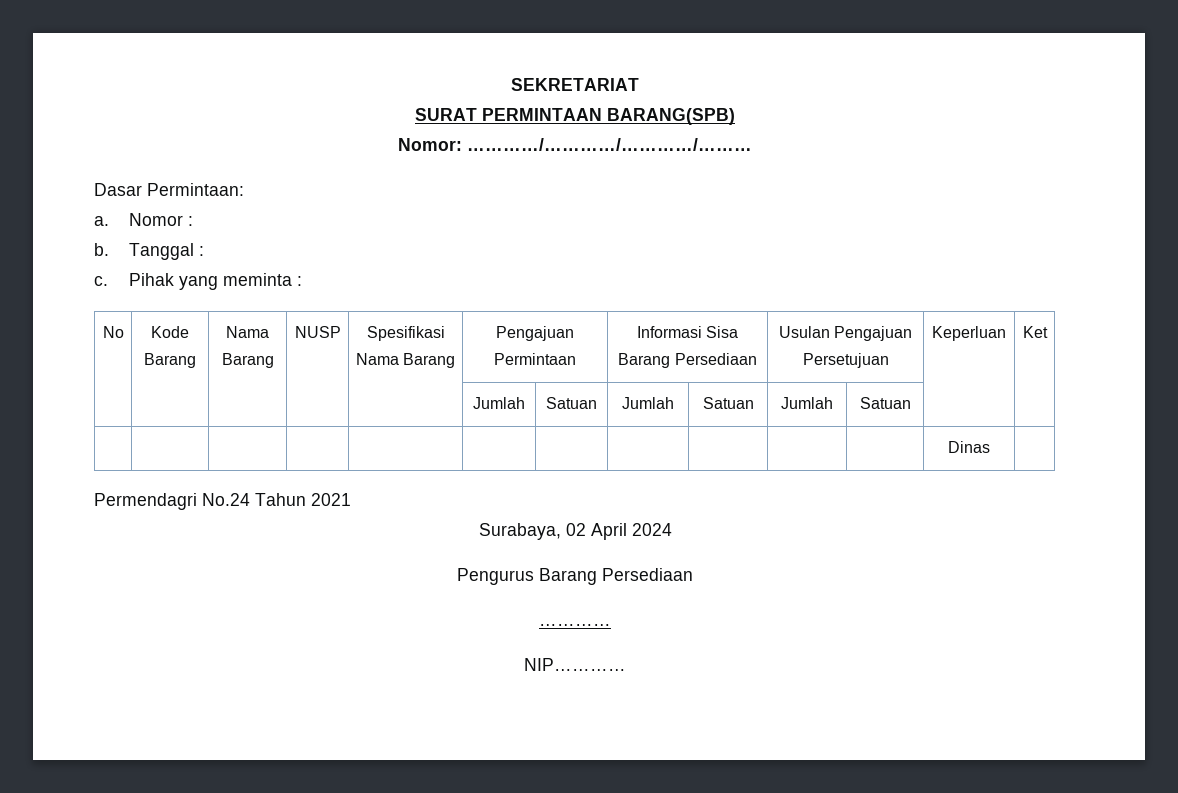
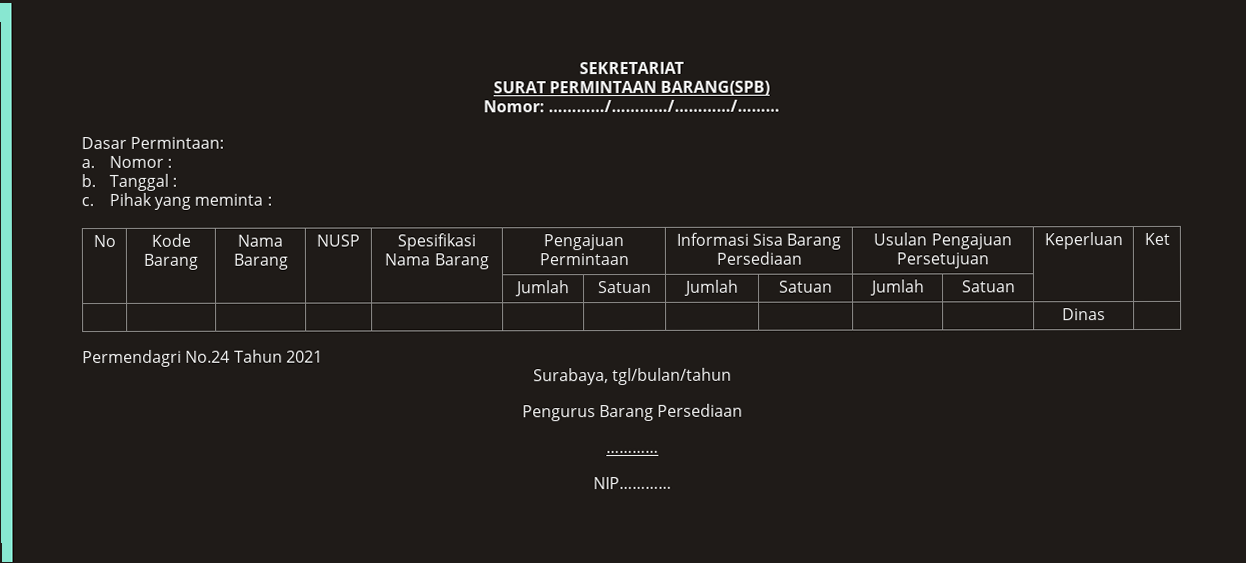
- Surabaya, 02 April 2024
+ Surabaya, tgl/bulan/tahun

